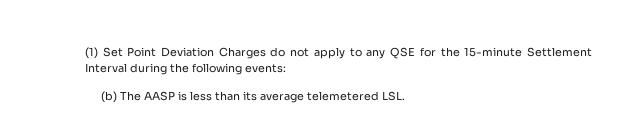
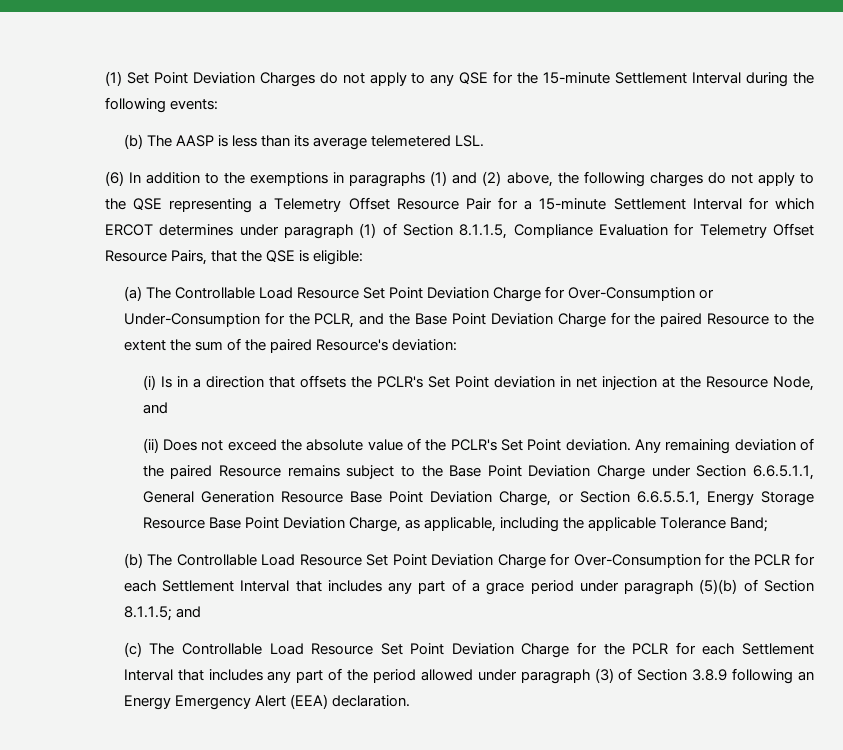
+ (6) In addition to the exemptions in paragraphs (1) and (2) above, the following charges do not apply to the QSE representing a Telemetry Offset Resource Pair for a 15-minute Settlement Interval for which ERCOT determines under paragraph (1) of Section 8.1.1.5, Compliance Evaluation for Telemetry Offset Resource Pairs, that the QSE is eligible:
+ (a) The Controllable Load Resource Set Point Deviation Charge for Over-Consumption or Under-Consumption for the PCLR, and the Base Point Deviation Charge for the paired Resource to the extent the sum of the paired Resource's deviation:
+ (i) Is in a direction that offsets the PCLR's Set Point deviation in net injection at the Resource Node, and
+ (ii) Does not exceed the absolute value of the PCLR's Set Point deviation. Any remaining deviation of the paired Resource remains subject to the Base Point Deviation Charge under Section 6.6.5.1.1, General Generation Resource Base Point Deviation Charge, or Section 6.6.5.5.1, Energy Storage Resource Base Point Deviation Charge, as applicable, including the applicable Tolerance Band;
+ (b) The Controllable Load Resource Set Point Deviation Charge for Over-Consumption for the PCLR for each Settlement Interval that includes any part of a grace period under paragraph (5)(b) of Section 8.1.1.5; and
+ (c) The Controllable Load Resource Set Point Deviation Charge for the PCLR for each Settlement Interval that includes any part of the period allowed under paragraph (3) of Section 3.8.9 following an Energy Emergency Alert (EEA) declaration.

